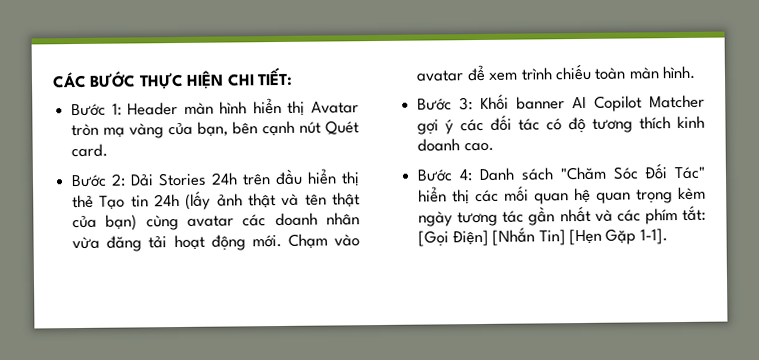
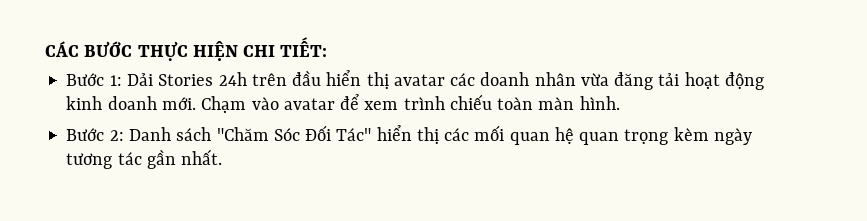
- Bước 1: Header màn hình hiển thị Avatar tròn mạ vàng của bạn, bên cạnh nút Quét card.
- Bước 2: Dải Stories 24h trên đầu hiển thị thẻ Tạo tin 24h (lấy ảnh thật và tên thật của bạn) cùng avatar các doanh nhân vừa đăng tải hoạt động mới.
+ Bước 1: Dải Stories 24h trên đầu hiển thị avatar các doanh nhân vừa đăng tải hoạt động kinh doanh mới.
- Bước 3: Khối banner AI Copilot Matcher gợi ý các đối tác có độ tương thích kinh doanh cao.
- Bước 4: Danh sách "Chăm Sóc Đối Tác" hiển thị các mối quan hệ quan trọng kèm ngày tương tác gần nhất và các phím tắt: [Gọi Điện] [Nhắn Tin] [Hẹn Gặp 1-1].
+ Bước 2: Danh sách "Chăm Sóc Đối Tác" hiển thị các mối quan hệ quan trọng kèm ngày tương tác gần nhất.

